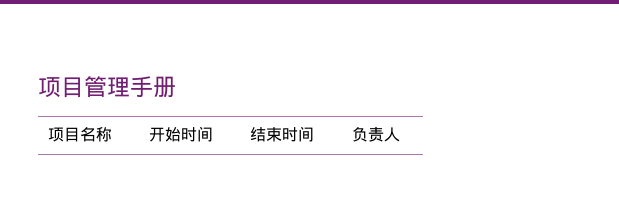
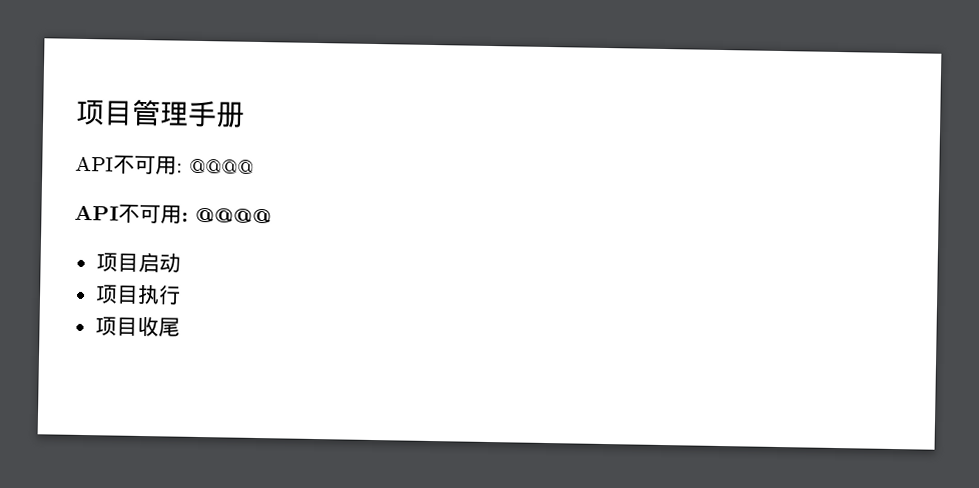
  项目管理手册
- 项目名称 | 开始时间 | 结束时间 | 负责人
+ API不可用: @@@@
+ API不可用: @@@@
+ 项目启动
+ 项目执行
+ 项目收尾

